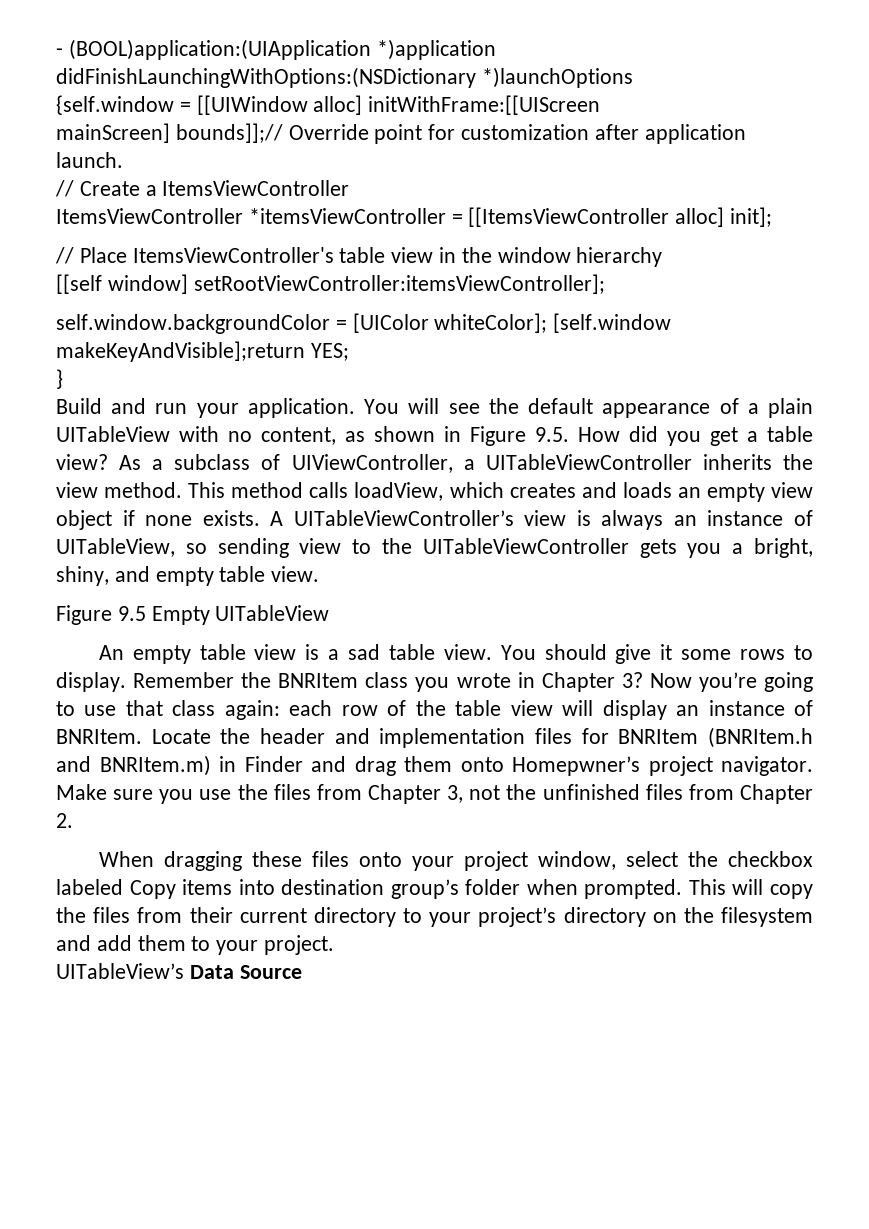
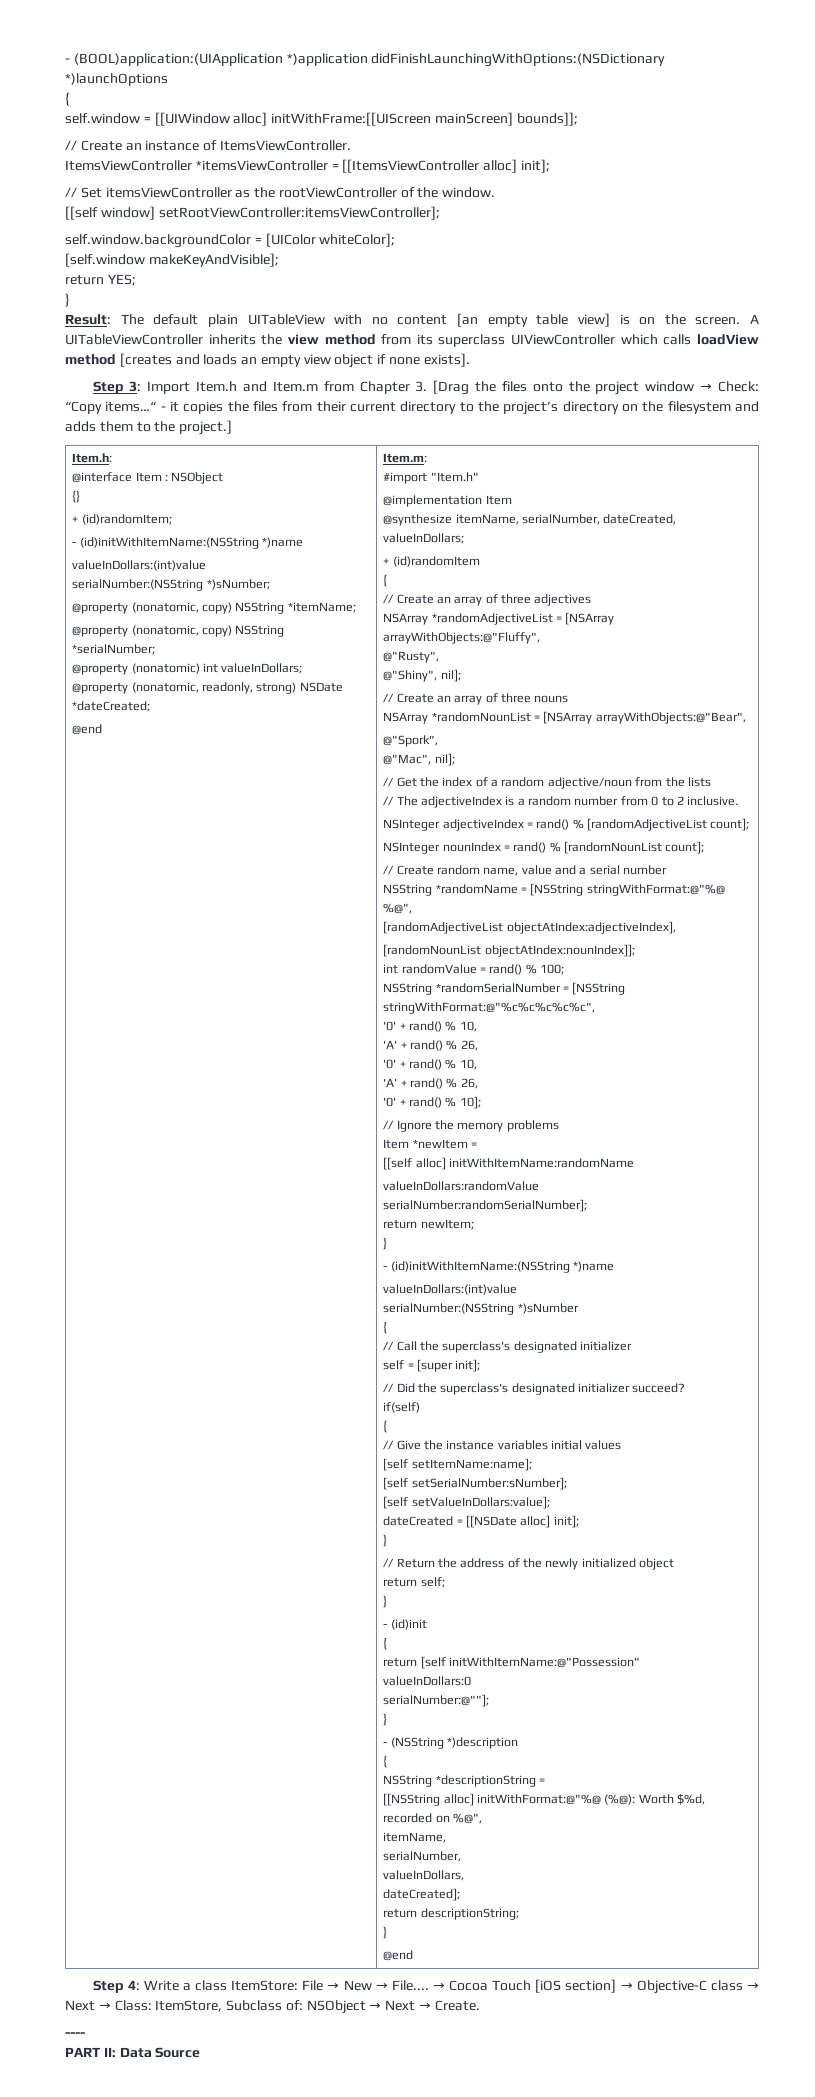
  - (BOOL)application:(UIApplication *)application didFinishLaunchingWithOptions:(NSDictionary *)launchOptions
- {self.window = [[UIWindow alloc] initWithFrame:[[UIScreen
- mainScreen] bounds]];// Override point for customization after application launch.
- // Create a ItemsViewController
+ {
+ self.window = [[UIWindow alloc] initWithFrame:[[UIScreen mainScreen] bounds]];
+ // Create an instance of ItemsViewController.
- // Place ItemsViewController's table view in the window hierarchy
+ // Set itemsViewController as the rootViewController of the window.
- self.window.backgroundColor = [UIColor whiteColor]; [self.window makeKeyAndVisible];return YES;
+ self.window.backgroundColor = [UIColor whiteColor];
+ [self.window makeKeyAndVisible];
+ return YES;
- Build and run your application. You will see the default appearance of a plain UITableView with no content, as shown in Figure 9.5. How did you get a table view? As a subclass of UIViewController, a UITableViewController inherits the view method. This method calls loadView, which creates and loads an empty view object if none exists. A UITableViewController’s view is always an instance of UITableView, so sending view to the UITableViewController gets you a bright, shiny, and empty table view.
- Figure 9.5 Empty UITableView
- An empty table view is a sad table view. You should give it some rows to display. Remember the BNRItem class you wrote in Chapter 3? Now you’re going to use that class again: each row of the table view will display an instance of BNRItem. Locate the header and implementation files for BNRItem (BNRItem.h and BNRItem.m) in Finder and drag them onto Homepwner’s project navigator. Make sure you use the files from Chapter 3, not the unfinished files from Chapter 2.
- When dragging these files onto your project window, select the checkbox labeled Copy items into destination group’s folder when prompted. This will copy the files from their current directory to your project’s directory on the filesystem and add them to your project.
- UITableView’s Data Source
+ Result: The default plain UITableView with no content [an empty table view] is on the screen. A UITableViewController inherits the view method from its superclass UIViewController which calls loadView method [creates and loads an empty view object if none exists].
+ Step 3: Import Item.h and Item.m from Chapter 3. [Drag the files onto the project window → Check: “Copy items…“ - it copies the files from their current directory to the project’s directory on the filesystem and adds them to the project.]
+ Item.h:
+ @interface Item : NSObject
+ {}
+ + (id)randomItem;
+ - (id)initWithItemName:(NSString *)name
+ valueInDollars:(int)value
+ serialNumber:(NSString *)sNumber;
+ @property (nonatomic, copy) NSString *itemName;
+ @property (nonatomic, copy) NSString *serialNumber;
+ @property (nonatomic) int valueInDollars;
+ @property (nonatomic, readonly, strong) NSDate *dateCreated;
+ @end | Item.m:
+ #import "Item.h"
+ @implementation Item
+ @synthesize itemName, serialNumber, dateCreated, valueInDollars;
+ + (id)randomItem
+ {
+ // Create an array of three adjectives
+ NSArray *randomAdjectiveList = [NSArray arrayWithObjects:@"Fluffy",
+ @"Rusty",
+ @"Shiny", nil];
+ // Create an array of three nouns
+ NSArray *randomNounList = [NSArray arrayWithObjects:@"Bear",
+ @"Spork",
+ @"Mac", nil];
+ // Get the index of a random adjective/noun from the lists
+ // The adjectiveIndex is a random number from 0 to 2 inclusive.
+ NSInteger adjectiveIndex = rand() % [randomAdjectiveList count];
+ NSInteger nounIndex = rand() % [randomNounList count];
+ // Create random name, value and a serial number
+ NSString *randomName = [NSString stringWithFormat:@"%@ %@",
+ [randomAdjectiveList objectAtIndex:adjectiveIndex],
+ [randomNounList objectAtIndex:nounIndex]];
+ int randomValue = rand() % 100;
+ NSString *randomSerialNumber = [NSString stringWithFormat:@"%c%c%c%c%c",
+ '0' + rand() % 10,
+ 'A' + rand() % 26,
+ '0' + rand() % 10,
+ 'A' + rand() % 26,
+ '0' + rand() % 10];
+ // Ignore the memory problems
+ Item *newItem =
+ [[self alloc] initWithItemName:randomName
+ valueInDollars:randomValue
+ serialNumber:randomSerialNumber];
+ return newItem;
+ }
+ - (id)initWithItemName:(NSString *)name
+ valueInDollars:(int)value
+ serialNumber:(NSString *)sNumber
+ {
+ // Call the superclass's designated initializer
+ self = [super init];
+ // Did the superclass's designated initializer succeed?
+ if(self)
+ {
+ // Give the instance variables initial values
+ [self setItemName:name];
+ [self setSerialNumber:sNumber];
+ [self setValueInDollars:value];
+ dateCreated = [[NSDate alloc] init];
+ }
+ // Return the address of the newly initialized object
+ return self;
+ }
+ - (id)init
+ {
+ return [self initWithItemName:@"Possession"
+ valueInDollars:0
+ serialNumber:@""];
+ }
+ - (NSString *)description
+ {
+ NSString *descriptionString =
+ [[NSString alloc] initWithFormat:@"%@ (%@): Worth $%d, recorded on %@",
+ itemName,
+ serialNumber,
+ valueInDollars,
+ dateCreated];
+ return descriptionString;
+ }
+ @end
+ Step 4: Write a class ItemStore: File → New → File.... → Cocoa Touch [iOS section] → Objective-C class → Next → Class: ItemStore, Subclass of: NSObject → Next → Create.
+ ----
+ PART II: Data Source

